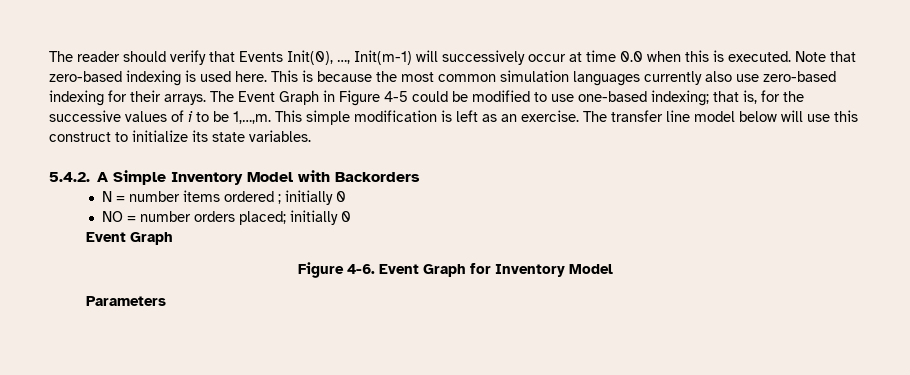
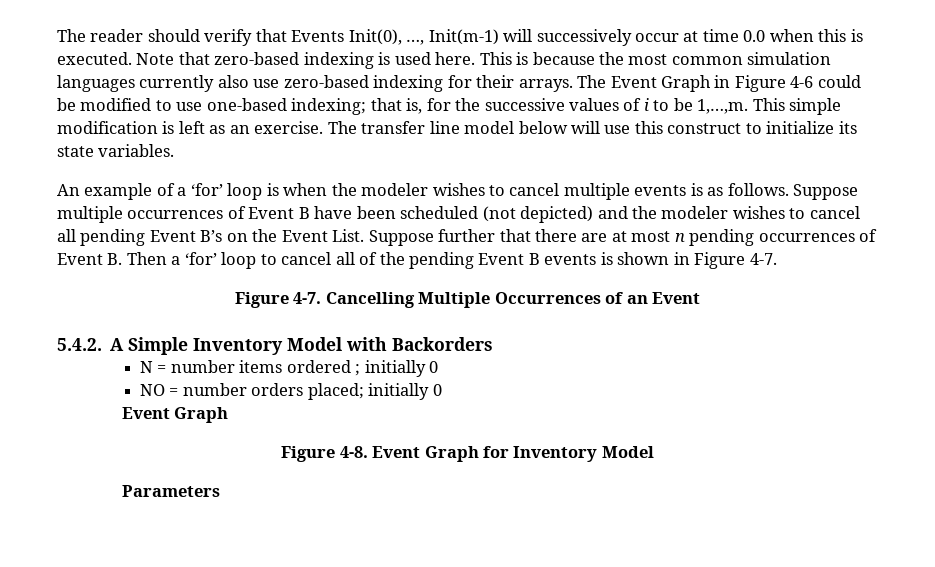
- The Event Graph in Figure 4-5 could be modified to use one-based indexing; that is, for the successive values of i to be 1,…,m.
+ The Event Graph in Figure 4-6 could be modified to use one-based indexing; that is, for the successive values of i to be 1,…,m.
+ An example of a ‘for’ loop is when the modeler wishes to cancel multiple events is as follows. Suppose multiple occurrences of Event B have been scheduled (not depicted) and the modeler wishes to cancel all pending Event B’s on the Event List. Suppose further that there are at most n pending occurrences of Event B. Then a ‘for’ loop to cancel all of the pending Event B events is shown in Figure 4-7.
+ Figure 4-7. Cancelling Multiple Occurrences of an Event
- Figure 4-6.
+ Figure 4-8.

